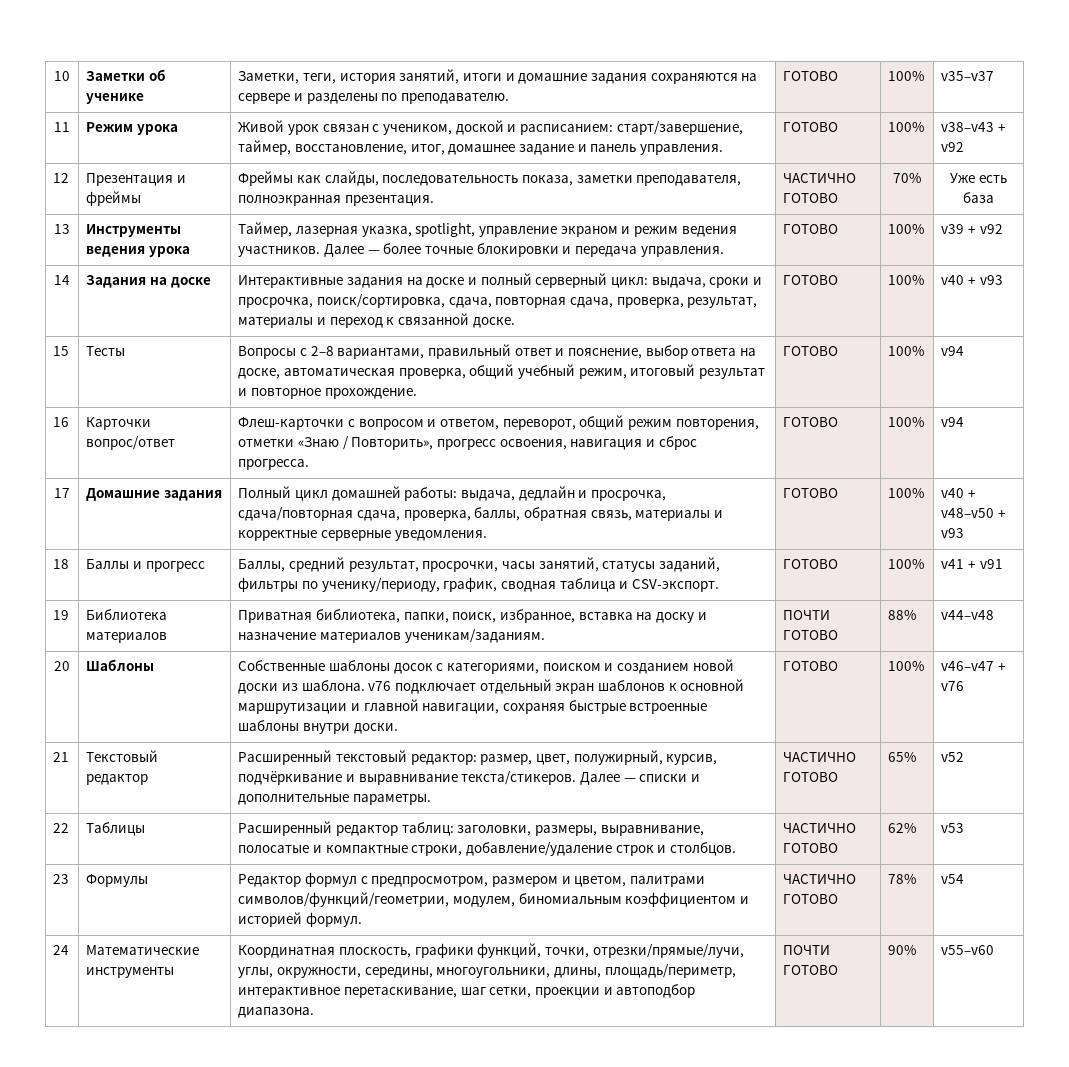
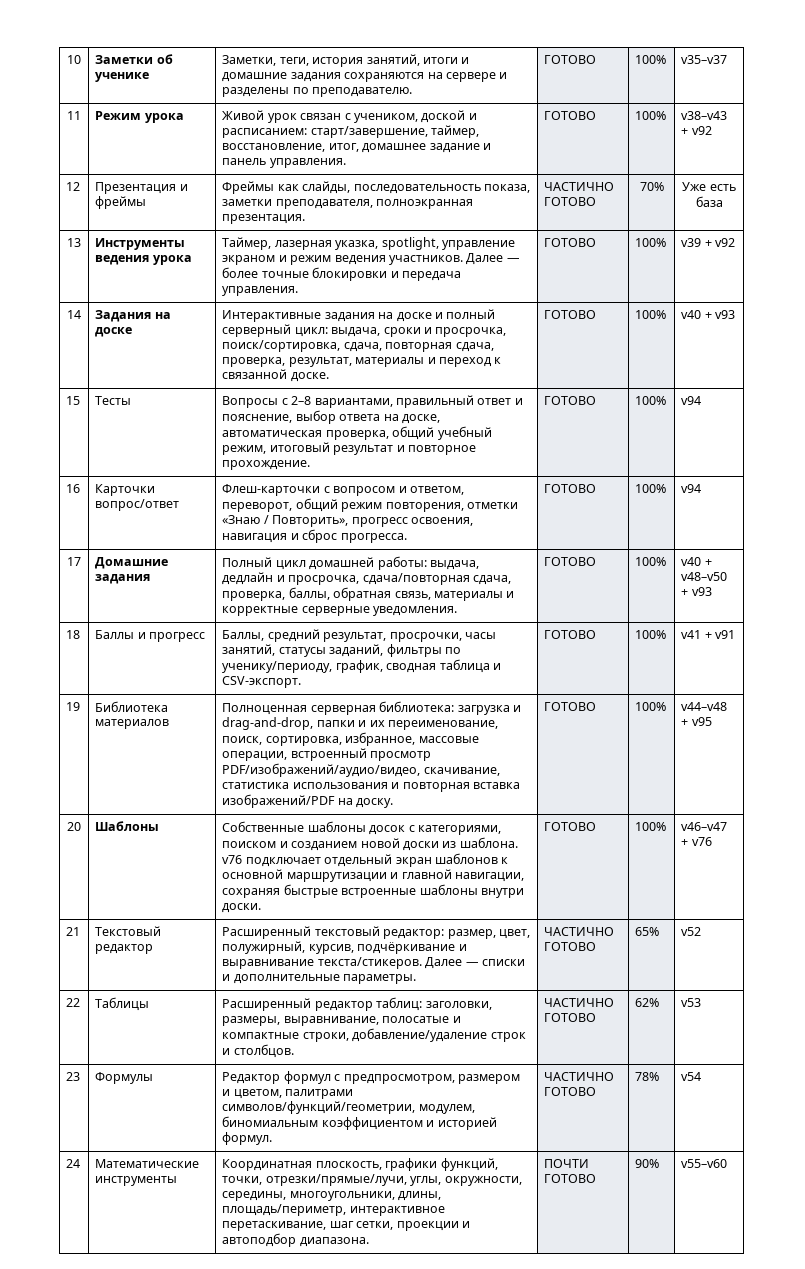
- 19 | Библиотека материалов | Приватная библиотека, папки, поиск, избранное, вставка на доску и назначение материалов ученикам/заданиям. | ПОЧТИ ГОТОВО | 88% | v44–v48
+ 19 | Библиотека материалов | Полноценная серверная библиотека: загрузка и drag-and-drop, папки и их переименование, поиск, сортировка, избранное, массовые операции, встроенный просмотр PDF/изображений/аудио/видео, скачивание, статистика использования и повторная вставка изображений/PDF на доску. | ГОТОВО | 100% | v44–v48 + v95

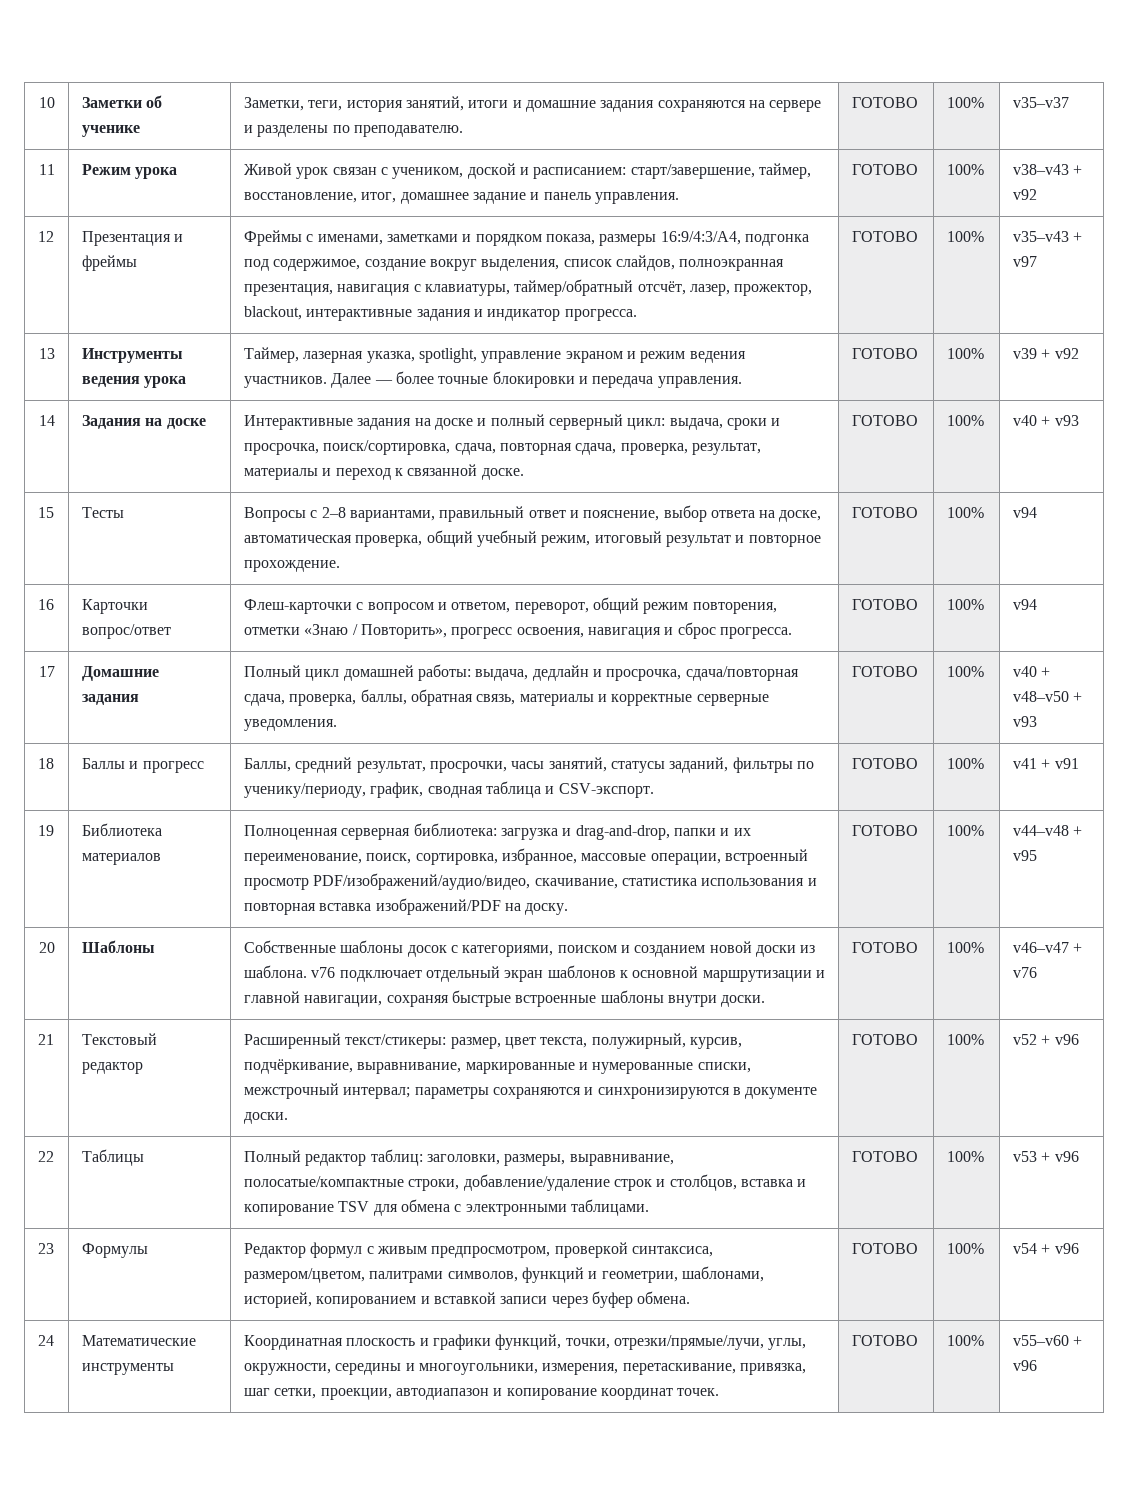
- Фреймы как слайды, последовательность показа, заметки преподавателя, полноэкранная презентация. | ЧАСТИЧНО ГОТОВО | 70% | Уже есть база
+ Фреймы с именами, заметками и порядком показа, размеры 16:9/4:3/A4, подгонка под содержимое, создание вокруг выделения, список слайдов, полноэкранная презентация, навигация с клавиатуры, таймер/обратный отсчёт, лазер, прожектор, blackout, интерактивные задания и индикатор прогресса. | ГОТОВО | 100% | v35–v43 + v97
- 21 | Текстовый редактор | Расширенный текстовый редактор: размер, цвет, полужирный, курсив, подчёркивание и выравнивание текста/стикеров. Далее — списки и дополнительные параметры. | ЧАСТИЧНО ГОТОВО | 65% | v52
+ 21 | Текстовый редактор | Расширенный текст/стикеры: размер, цвет текста, полужирный, курсив, подчёркивание, выравнивание, маркированные и нумерованные списки, межстрочный интервал; параметры сохраняются и синхронизируются в документе доски. | ГОТОВО | 100% | v52 + v96
- 22 | Таблицы | Расширенный редактор таблиц: заголовки, размеры, выравнивание, полосатые и компактные строки, добавление/удаление строк и столбцов. | ЧАСТИЧНО ГОТОВО | 62% | v53
+ 22 | Таблицы | Полный редактор таблиц: заголовки, размеры, выравнивание, полосатые/компактные строки, добавление/удаление строк и столбцов, вставка и копирование TSV для обмена с электронными таблицами. | ГОТОВО | 100% | v53 + v96
- 23 | Формулы | Редактор формул с предпросмотром, размером и цветом, палитрами символов/функций/геометрии, модулем, биномиальным коэффициентом и историей формул. | ЧАСТИЧНО ГОТОВО | 78% | v54
+ 23 | Формулы | Редактор формул с живым предпросмотром, проверкой синтаксиса, размером/цветом, палитрами символов, функций и геометрии, шаблонами, историей, копированием и вставкой записи через буфер обмена. | ГОТОВО | 100% | v54 + v96
- 24 | Математические инструменты | Координатная плоскость, графики функций, точки, отрезки/прямые/лучи, углы, окружности, середины, многоугольники, длины, площадь/периметр, интерактивное перетаскивание, шаг сетки, проекции и автоподбор диапазона. | ПОЧТИ ГОТОВО | 90% | v55–v60
+ 24 | Математические инструменты | Координатная плоскость и графики функций, точки, отрезки/прямые/лучи, углы, окружности, середины и многоугольники, измерения, перетаскивание, привязка, шаг сетки, проекции, автодиапазон и копирование координат точек. | ГОТОВО | 100% | v55–v60 + v96

